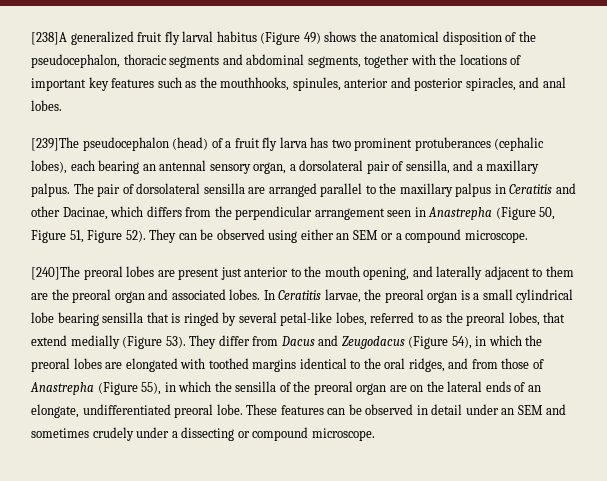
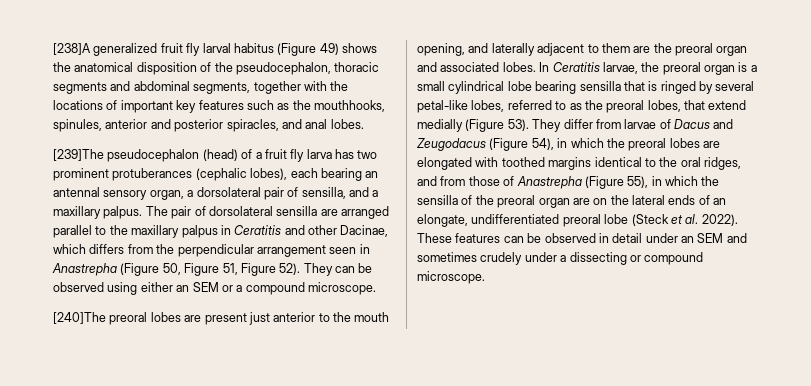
- They differ from Dacus and Zeugodacus (Figure 54), in which the preoral lobes are elongated with toothed margins identical to the oral ridges, and from those of Anastrepha (Figure 55), in which the sensilla of the preoral organ are on the lateral ends of an elongate, undifferentiated preoral lobe.
+ They differ from larvae of Dacus and Zeugodacus (Figure 54), in which the preoral lobes are elongated with toothed margins identical to the oral ridges, and from those of Anastrepha (Figure 55), in which the sensilla of the preoral organ are on the lateral ends of an elongate, undifferentiated preoral lobe (Steck et al. 2022).

